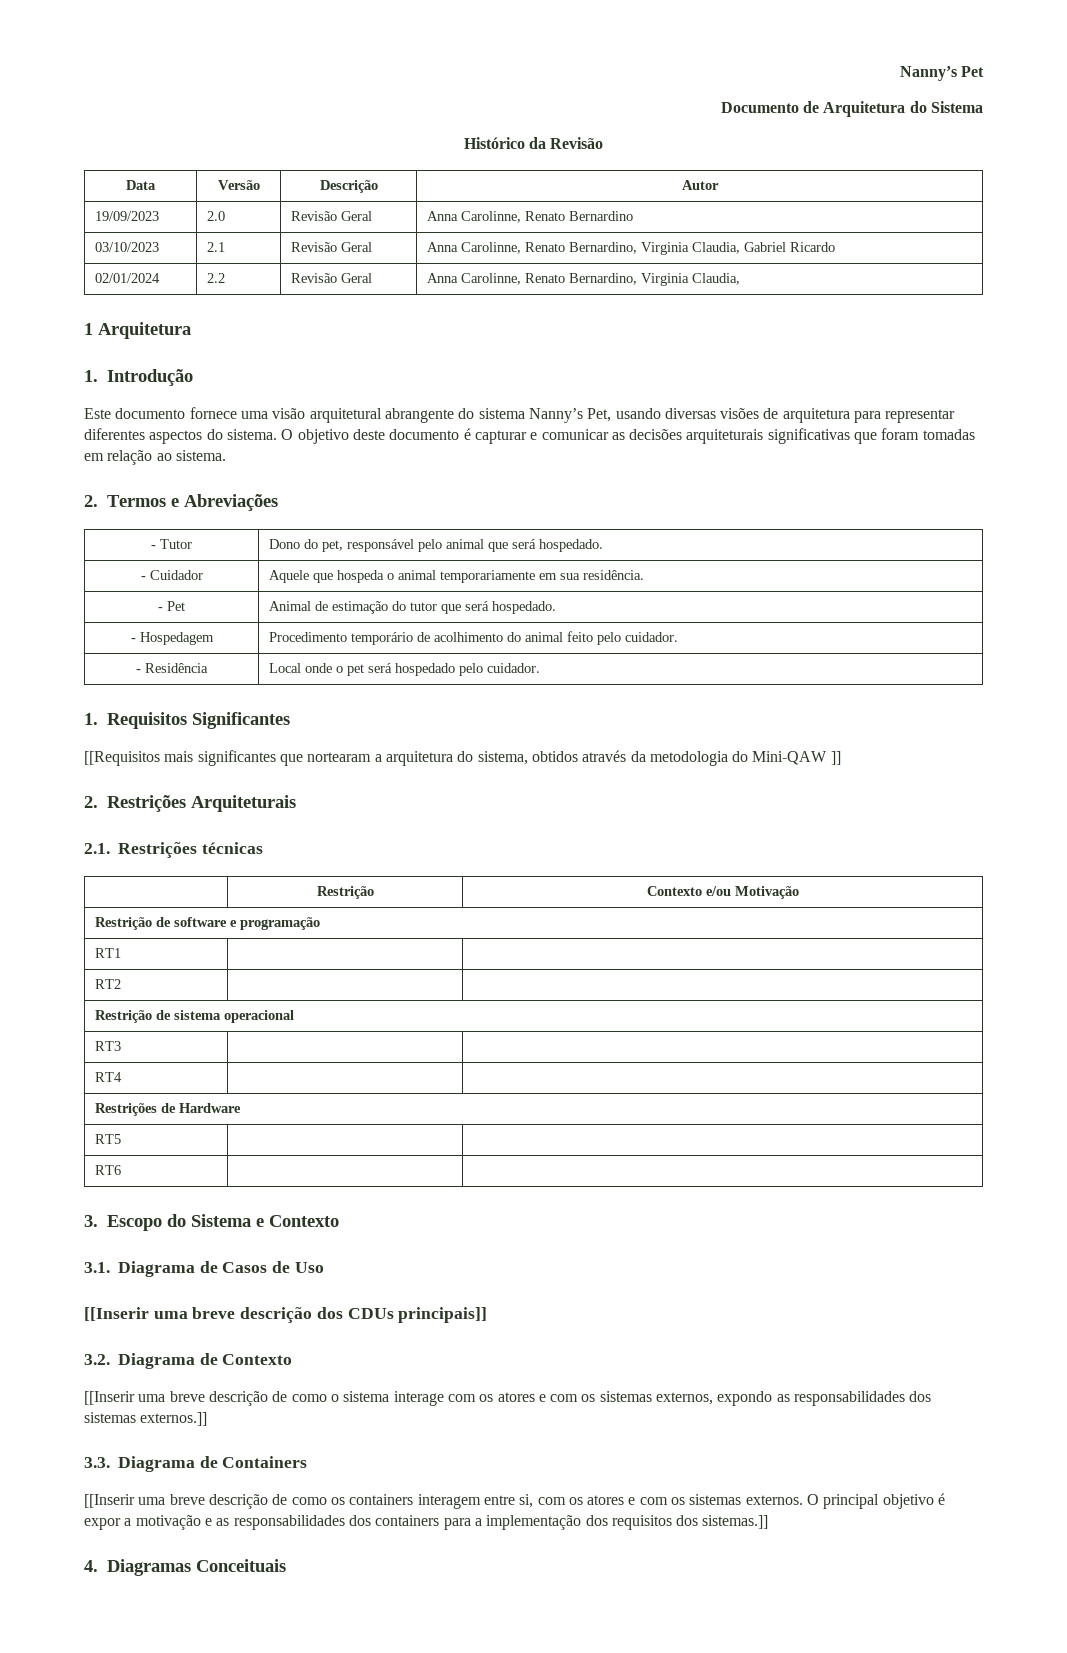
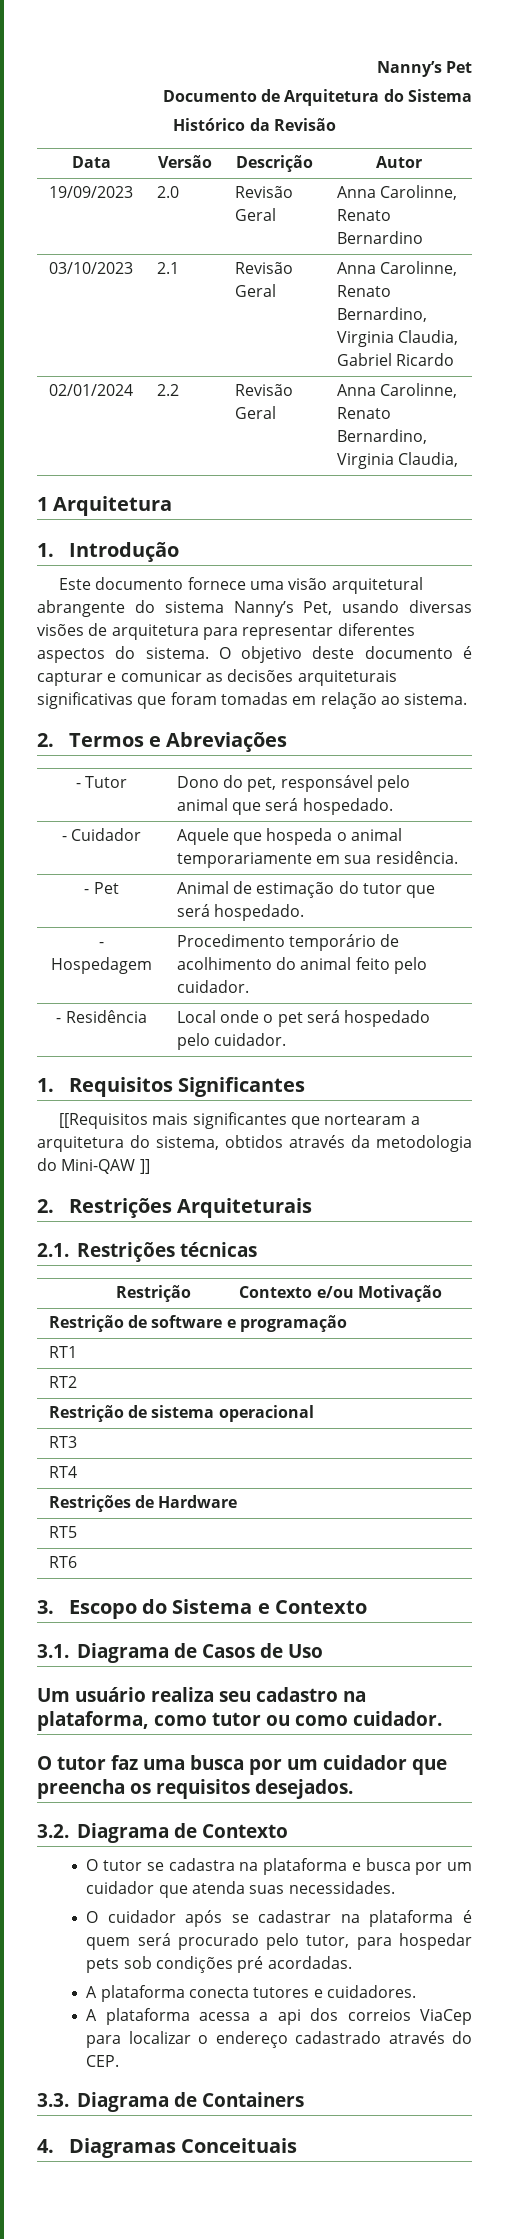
- [[Inserir uma breve descrição dos CDUs principais]]
+ Um usuário realiza seu cadastro na plataforma, como tutor ou como cuidador.
+ O tutor faz uma busca por um cuidador que preencha os requisitos desejados.
  3.2. Diagrama de Contexto
- [[Inserir uma breve descrição de como o sistema interage com os atores e com os sistemas externos, expondo as responsabilidades dos sistemas externos.]]
+ O tutor se cadastra na plataforma e busca por um cuidador que atenda suas necessidades.
+ O cuidador após se cadastrar na plataforma é quem será procurado pelo tutor, para hospedar pets sob condições pré acordadas.
+ A plataforma conecta tutores e cuidadores.
+ A plataforma acessa a api dos correios ViaCep para localizar o endereço cadastrado através do CEP.
  3.3. Diagrama de Containers
- [[Inserir uma breve descrição de como os containers interagem entre si, com os atores e com os sistemas externos. O principal objetivo é expor a motivação e as responsabilidades dos containers para a implementação dos requisitos dos sistemas.]]

